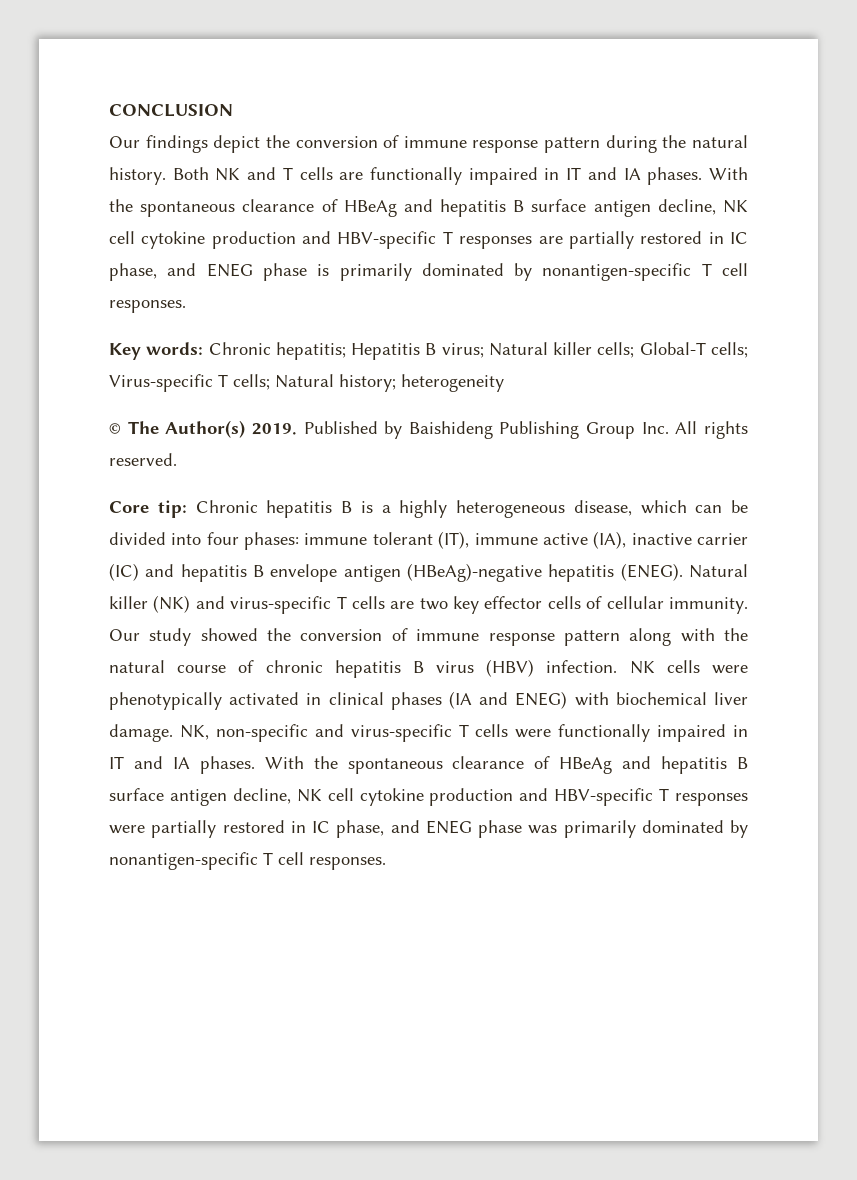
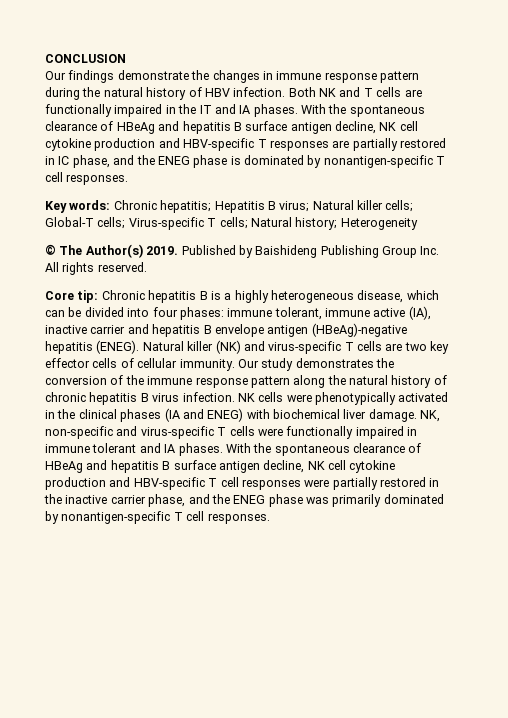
- Our findings depict the conversion of immune response pattern during the natural history.
+ Our findings demonstrate the changes in immune response pattern during the natural history of HBV infection.
- Both NK and T cells are functionally impaired in IT and IA phases.
+ Both NK and T cells are functionally impaired in the IT and IA phases.
- With the spontaneous clearance of HBeAg and hepatitis B surface antigen decline, NK cell cytokine production and HBV-specific T responses are partially restored in IC phase, and ENEG phase is primarily dominated by nonantigen-specific T cell responses.
+ With the spontaneous clearance of HBeAg and hepatitis B surface antigen decline, NK cell cytokine production and HBV-specific T responses are partially restored in IC phase, and the ENEG phase is dominated by nonantigen-specific T cell responses.
- Key words: Chronic hepatitis; Hepatitis B virus; Natural killer cells; Global-T cells; Virus-specific T cells; Natural history; heterogeneity
+ Key words: Chronic hepatitis; Hepatitis B virus; Natural killer cells; Global-T cells; Virus-specific T cells; Natural history; Heterogeneity
- Core tip: Chronic hepatitis B is a highly heterogeneous disease, which can be divided into four phases: immune tolerant (IT), immune active (IA), inactive carrier (IC) and hepatitis B envelope antigen (HBeAg)-negative hepatitis (ENEG).
+ Core tip: Chronic hepatitis B is a highly heterogeneous disease, which can be divided into four phases: immune tolerant, immune active (IA), inactive carrier and hepatitis B envelope antigen (HBeAg)-negative hepatitis (ENEG).
- Our study showed the conversion of immune response pattern along with the natural course of chronic hepatitis B virus (HBV) infection.
+ Our study demonstrates the conversion of the immune response pattern along the natural history of chronic hepatitis B virus infection.
- NK cells were phenotypically activated in clinical phases (IA and ENEG) with biochemical liver damage.
+ NK cells were phenotypically activated in the clinical phases (IA and ENEG) with biochemical liver damage.
- NK, non-specific and virus-specific T cells were functionally impaired in IT and IA phases.
+ NK, non-specific and virus-specific T cells were functionally impaired in immune tolerant and IA phases.
- With the spontaneous clearance of HBeAg and hepatitis B surface antigen decline, NK cell cytokine production and HBV-specific T responses were partially restored in IC phase, and ENEG phase was primarily dominated by nonantigen-specific T cell responses.
+ With the spontaneous clearance of HBeAg and hepatitis B surface antigen decline, NK cell cytokine production and HBV-specific T cell responses were partially restored in the inactive carrier phase, and the ENEG phase was primarily dominated by nonantigen-specific T cell responses.

